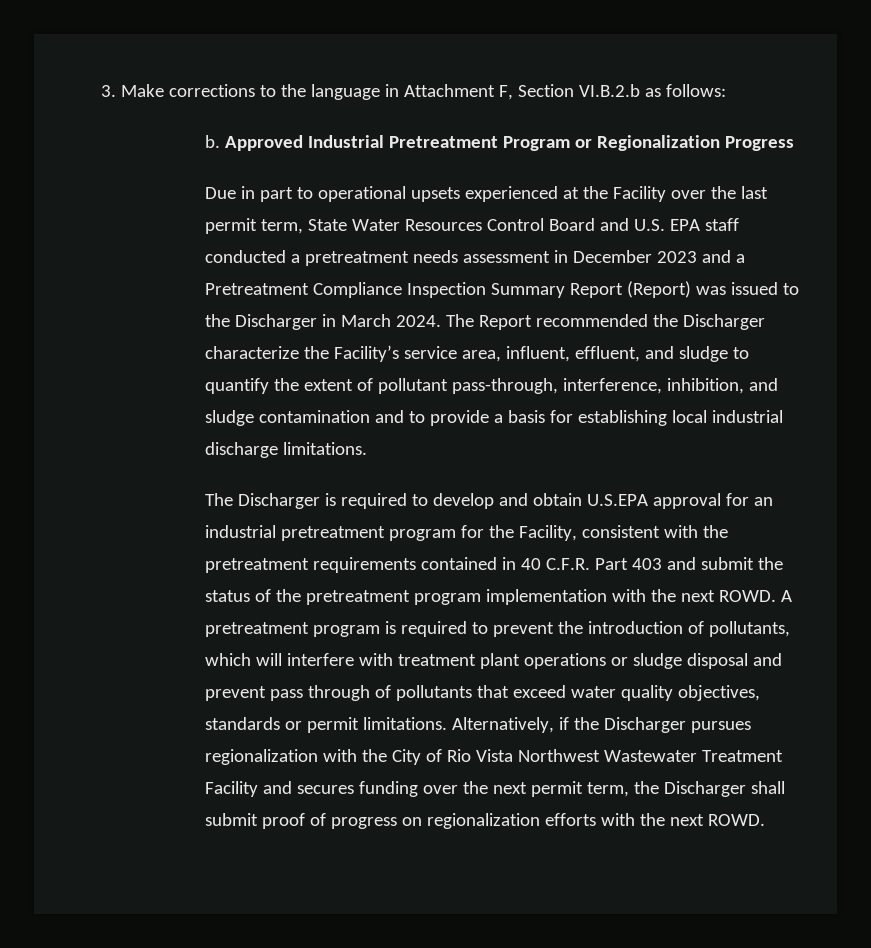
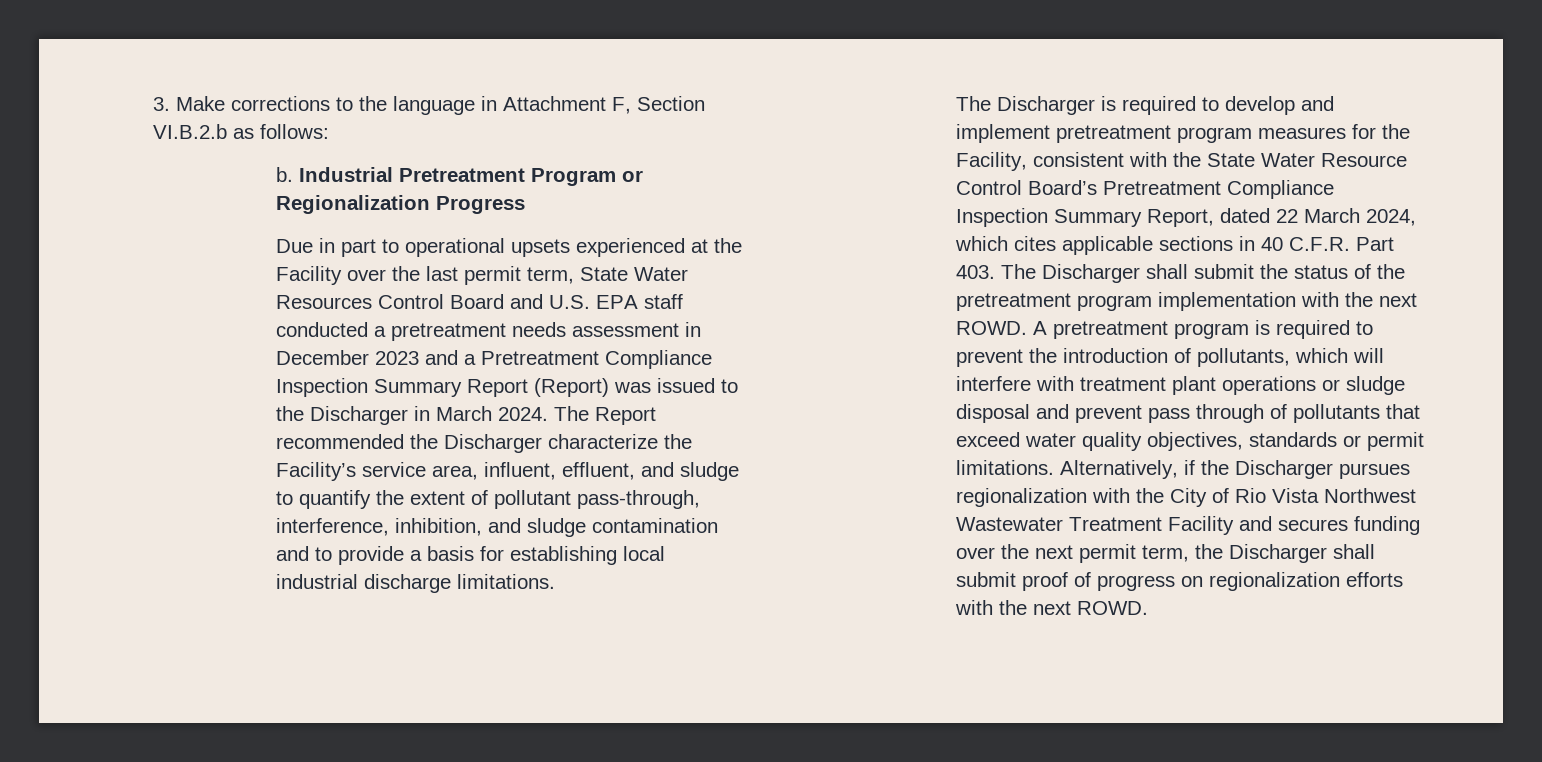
- Approved Industrial Pretreatment Program or Regionalization Progress
+ Industrial Pretreatment Program or Regionalization Progress
- The Discharger is required to develop and obtain U.S.EPA approval for an industrial pretreatment program for the Facility, consistent with the pretreatment requirements contained in 40 C.F.R. Part 403 and submit the status of the pretreatment program implementation with the next ROWD.
+ The Discharger is required to develop and implement pretreatment program measures for the Facility, consistent with the State Water Resource Control Board’s Pretreatment Compliance Inspection Summary Report, dated 22 March 2024, which cites applicable sections in 40 C.F.R. Part 403. The Discharger shall submit the status of the pretreatment program implementation with the next ROWD.

